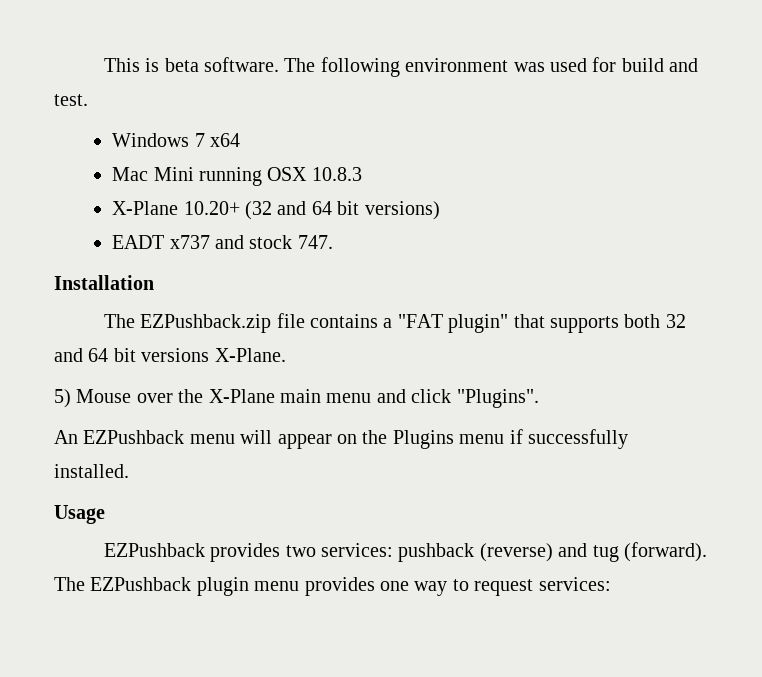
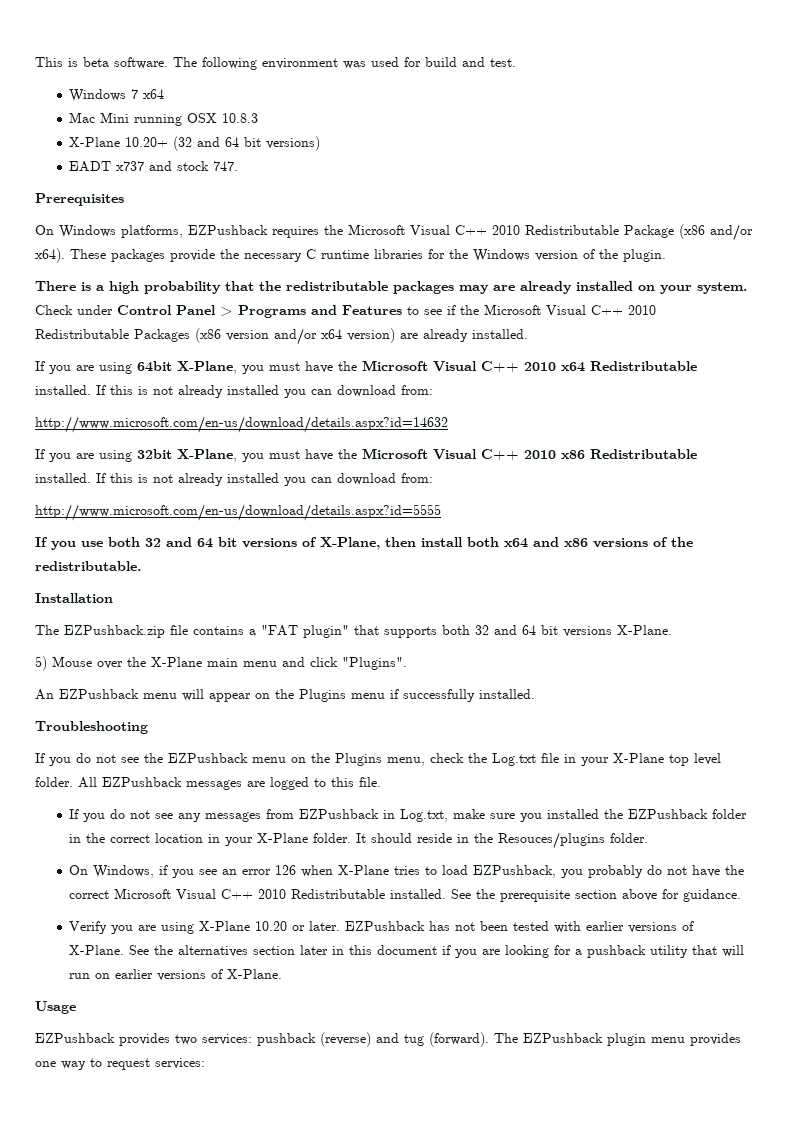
+ Prerequisites
+ On Windows platforms, EZPushback requires the Microsoft Visual C++ 2010 Redistributable Package (x86 and/or x64). These packages provide the necessary C runtime libraries for the Windows version of the plugin.
+ There is a high probability that the redistributable packages may are already installed on your system. Check under Control Panel > Programs and Features to see if the Microsoft Visual C++ 2010 Redistributable Packages (x86 version and/or x64 version) are already installed.
+ If you are using 64bit X-Plane, you must have the Microsoft Visual C++ 2010 x64 Redistributable installed. If this is not already installed you can download from:
+ http://www.microsoft.com/en-us/download/details.aspx?id=14632
+ If you are using 32bit X-Plane, you must have the Microsoft Visual C++ 2010 x86 Redistributable installed. If this is not already installed you can download from:
+ http://www.microsoft.com/en-us/download/details.aspx?id=5555
+ If you use both 32 and 64 bit versions of X-Plane, then install both x64 and x86 versions of the redistributable.
+ Troubleshooting
+ If you do not see the EZPushback menu on the Plugins menu, check the Log.txt file in your X-Plane top level folder. All EZPushback messages are logged to this file.
+ If you do not see any messages from EZPushback in Log.txt, make sure you installed the EZPushback folder in the correct location in your X-Plane folder. It should reside in the Resouces/plugins folder.
+ On Windows, if you see an error 126 when X-Plane tries to load EZPushback, you probably do not have the correct Microsoft Visual C++ 2010 Redistributable installed. See the prerequisite section above for guidance.
+ Verify you are using X-Plane 10.20 or later. EZPushback has not been tested with earlier versions of X-Plane. See the alternatives section later in this document if you are looking for a pushback utility that will run on earlier versions of X-Plane.

